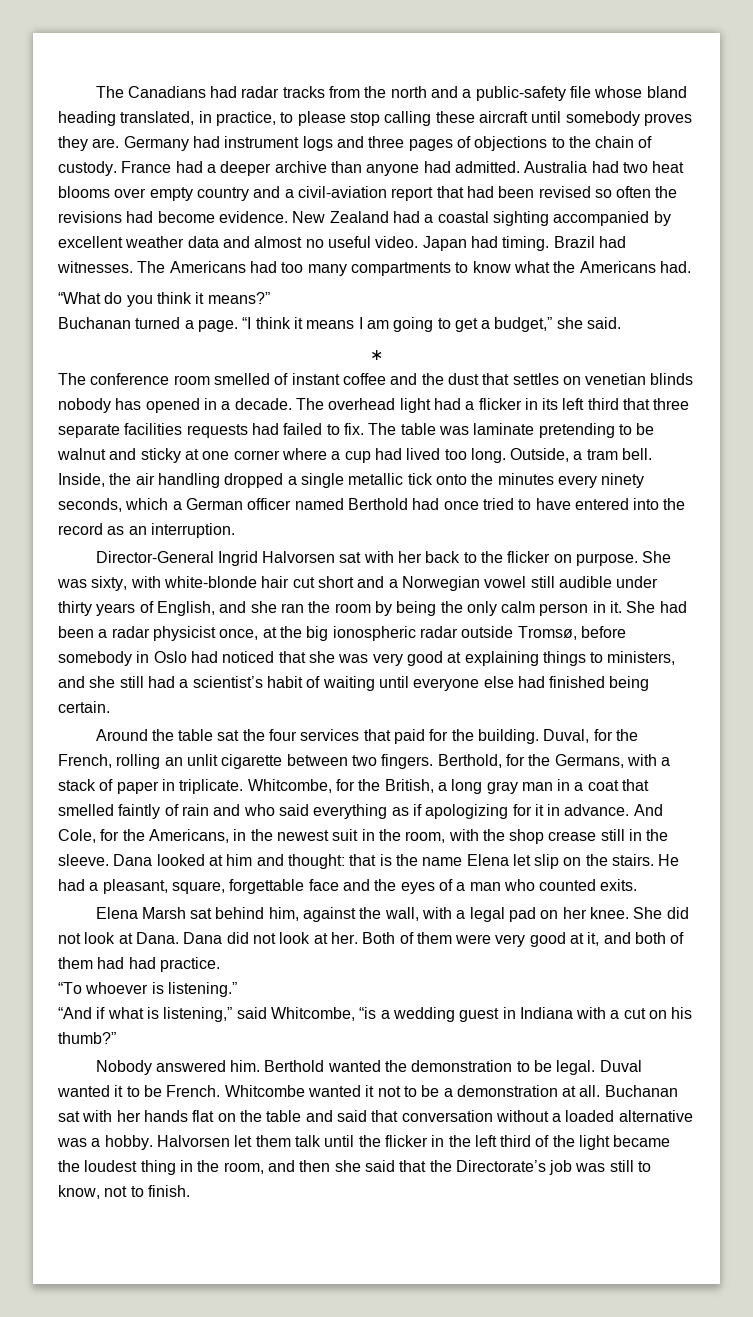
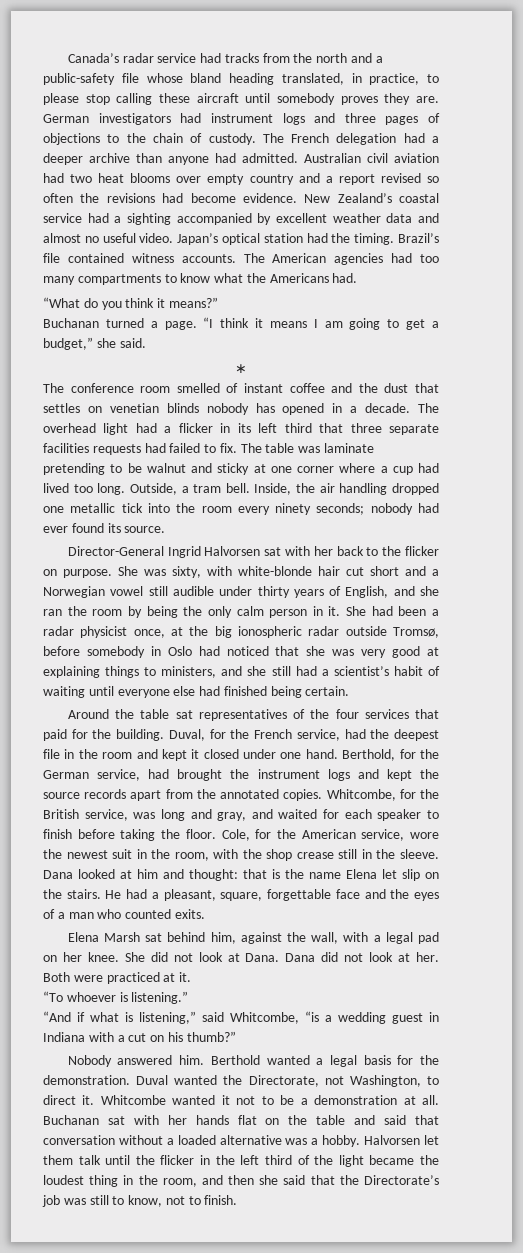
- The Canadians had radar tracks from the north and a public-safety file whose bland heading translated, in practice, to please stop calling these aircraft until somebody proves they are.
+ Canada’s radar service had tracks from the north and a public-safety file whose bland heading translated, in practice, to please stop calling these aircraft until somebody proves they are.
- Germany had instrument logs and three pages of objections to the chain of custody.
+ German investigators had instrument logs and three pages of objections to the chain of custody.
- France had a deeper archive than anyone had admitted.
+ The French delegation had a deeper archive than anyone had admitted.
- Australia had two heat blooms over empty country and a civil-aviation report that had been revised so often the revisions had become evidence.
+ Australian civil aviation had two heat blooms over empty country and a report revised so often the revisions had become evidence.
- New Zealand had a coastal sighting accompanied by excellent weather data and almost no useful video.
+ New Zealand’s coastal service had a sighting accompanied by excellent weather data and almost no useful video.
- Japan had timing. Brazil had witnesses. The Americans had too many compartments to know what the Americans had.
+ Japan’s optical station had the timing. Brazil’s file contained witness accounts. The American agencies had too many compartments to know what the Americans had.
- Inside, the air handling dropped a single metallic tick onto the minutes every ninety seconds, which a German officer named Berthold had once tried to have entered into the record as an interruption.
+ Inside, the air handling dropped one metallic tick into the room every ninety seconds; nobody had ever found its source.
- Around the table sat the four services that paid for the building.
+ Around the table sat representatives of the four services that paid for the building.
- Duval, for the French, rolling an unlit cigarette between two fingers. Berthold, for the Germans, with a stack of paper in triplicate. Whitcombe, for the British, a long gray man in a coat that smelled faintly of rain and who said everything as if apologizing for it in advance. And Cole, for the Americans, in the newest suit in the room, with the shop crease still in the sleeve.
+ Duval, for the French service, had the deepest file in the room and kept it closed under one hand. Berthold, for the German service, had brought the instrument logs and kept the source records apart from the annotated copies. Whitcombe, for the British service, was long and gray, and waited for each speaker to finish before taking the floor. Cole, for the American service, wore the newest suit in the room, with the shop crease still in the sleeve.
- Both of them were very good at it, and both of them had had practice.
+ Both were practiced at it.
- Berthold wanted the demonstration to be legal. Duval wanted it to be French.
+ Berthold wanted a legal basis for the demonstration. Duval wanted the Directorate, not Washington, to direct it.

